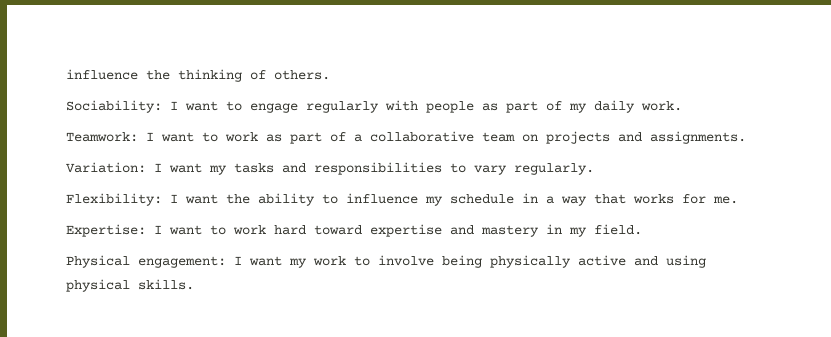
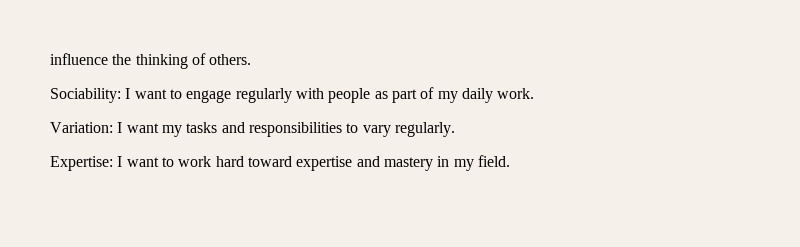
- Teamwork: I want to work as part of a collaborative team on projects and assignments.
- Flexibility: I want the ability to influence my schedule in a way that works for me.
- Physical engagement: I want my work to involve being physically active and using physical skills.

